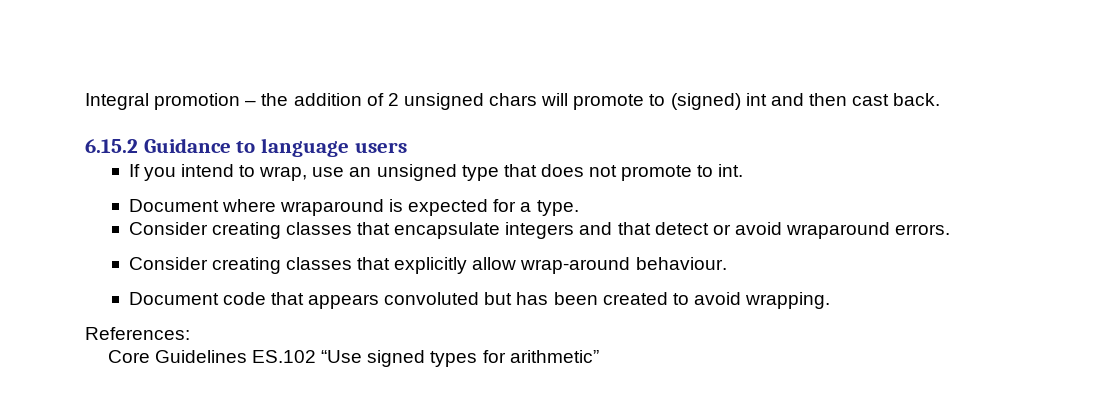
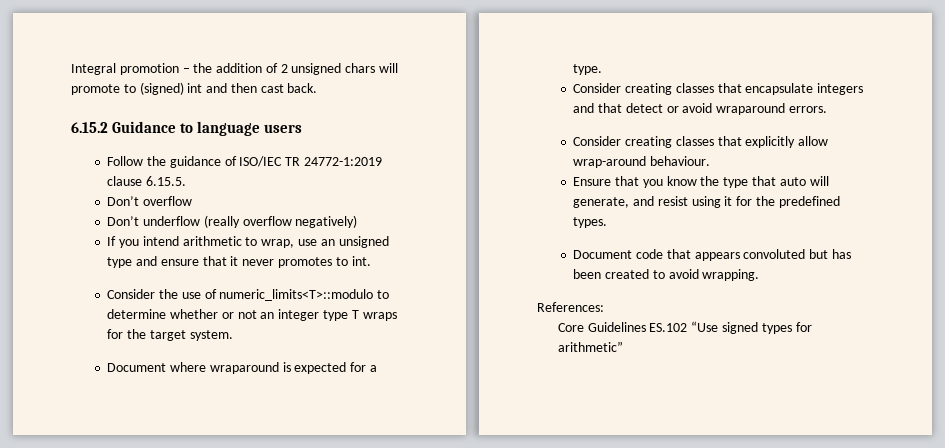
+ Follow the guidance of ISO/IEC TR 24772-1:2019 clause 6.15.5.
+ Don’t overflow
+ Don’t underflow (really overflow negatively)
- If you intend to wrap, use an unsigned type that does not promote to int.
+ If you intend arithmetic to wrap, use an unsigned type and ensure that it never promotes to int.
+ Consider the use of numeric_limits<T>::modulo to determine whether or not an integer type T wraps for the target system.
+ Ensure that you know the type that auto will generate, and resist using it for the predefined types.

